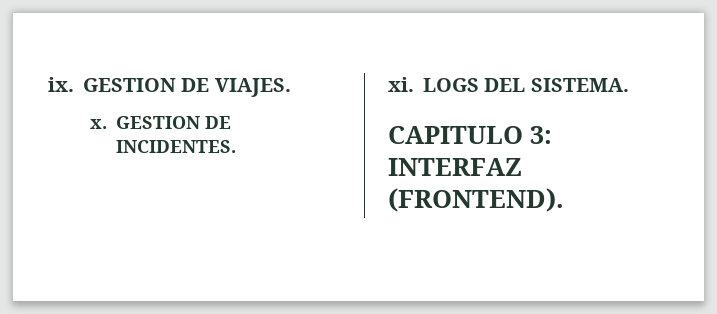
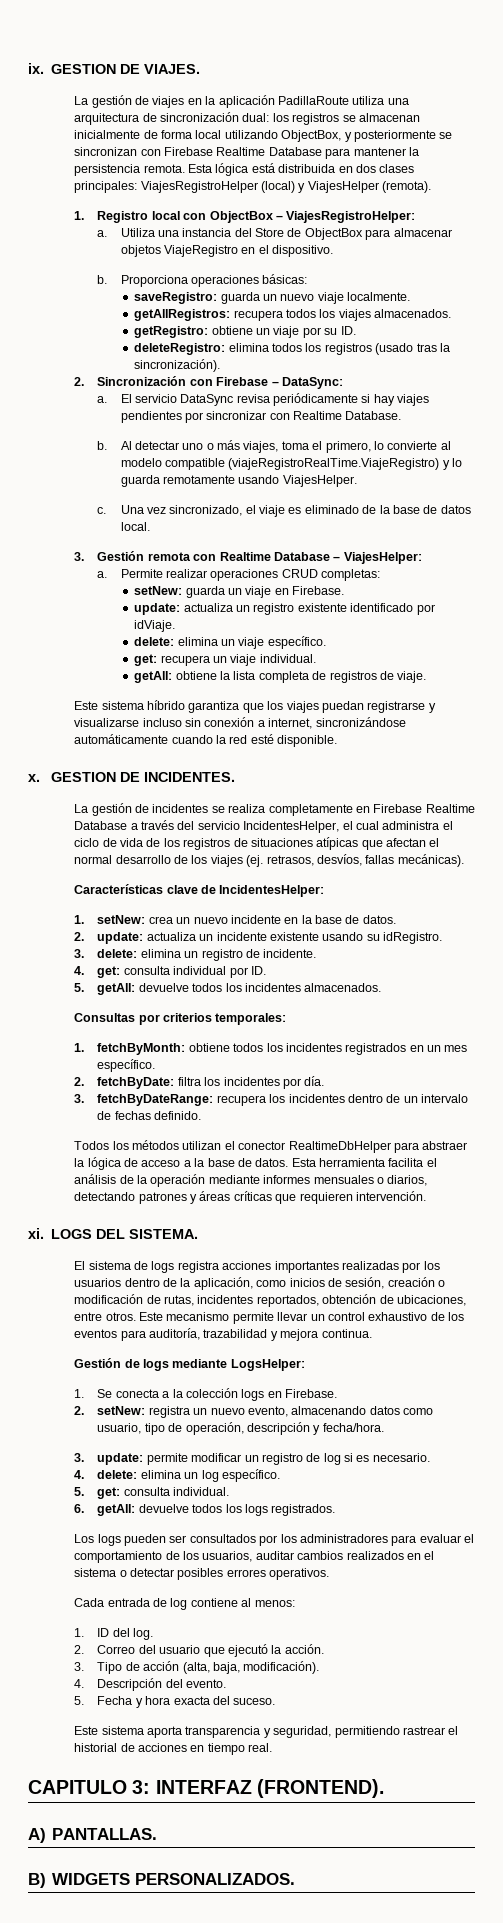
+ La gestión de viajes en la aplicación PadillaRoute utiliza una arquitectura de sincronización dual: los registros se almacenan inicialmente de forma local utilizando ObjectBox, y posteriormente se sincronizan con Firebase Realtime Database para mantener la persistencia remota. Esta lógica está distribuida en dos clases principales: ViajesRegistroHelper (local) y ViajesHelper (remota).
+ 1. Registro local con ObjectBox – ViajesRegistroHelper:
+ a. Utiliza una instancia del Store de ObjectBox para almacenar objetos ViajeRegistro en el dispositivo.
+ b. Proporciona operaciones básicas:
+ saveRegistro: guarda un nuevo viaje localmente.
+ getAllRegistros: recupera todos los viajes almacenados.
+ getRegistro: obtiene un viaje por su ID.
+ deleteRegistro: elimina todos los registros (usado tras la sincronización).
+ 2. Sincronización con Firebase – DataSync:
+ a. El servicio DataSync revisa periódicamente si hay viajes pendientes por sincronizar con Realtime Database.
+ b. Al detectar uno o más viajes, toma el primero, lo convierte al modelo compatible (viajeRegistroRealTime.ViajeRegistro) y lo guarda remotamente usando ViajesHelper.
+ c. Una vez sincronizado, el viaje es eliminado de la base de datos local.
+ 3. Gestión remota con Realtime Database – ViajesHelper:
+ a. Permite realizar operaciones CRUD completas:
+ setNew: guarda un viaje en Firebase.
+ update: actualiza un registro existente identificado por idViaje.
+ delete: elimina un viaje específico.
+ get: recupera un viaje individual.
+ getAll: obtiene la lista completa de registros de viaje.
+ Este sistema híbrido garantiza que los viajes puedan registrarse y visualizarse incluso sin conexión a internet, sincronizándose automáticamente cuando la red esté disponible.
  x. GESTION DE INCIDENTES.
+ La gestión de incidentes se realiza completamente en Firebase Realtime Database a través del servicio IncidentesHelper, el cual administra el ciclo de vida de los registros de situaciones atípicas que afectan el normal desarrollo de los viajes (ej. retrasos, desvíos, fallas mecánicas).
+ Características clave de IncidentesHelper:
+ 1. setNew: crea un nuevo incidente en la base de datos.
+ 2. update: actualiza un incidente existente usando su idRegistro.
+ 3. delete: elimina un registro de incidente.
+ 4. get: consulta individual por ID.
+ 5. getAll: devuelve todos los incidentes almacenados.
+ Consultas por criterios temporales:
+ 1. fetchByMonth: obtiene todos los incidentes registrados en un mes específico.
+ 2. fetchByDate: filtra los incidentes por día.
+ 3. fetchByDateRange: recupera los incidentes dentro de un intervalo de fechas definido.
+ Todos los métodos utilizan el conector RealtimeDbHelper para abstraer la lógica de acceso a la base de datos. Esta herramienta facilita el análisis de la operación mediante informes mensuales o diarios, detectando patrones y áreas críticas que requieren intervención.
  xi. LOGS DEL SISTEMA.
+ El sistema de logs registra acciones importantes realizadas por los usuarios dentro de la aplicación, como inicios de sesión, creación o modificación de rutas, incidentes reportados, obtención de ubicaciones, entre otros. Este mecanismo permite llevar un control exhaustivo de los eventos para auditoría, trazabilidad y mejora continua.
+ Gestión de logs mediante LogsHelper:
+ 1. Se conecta a la colección logs en Firebase.
+ 2. setNew: registra un nuevo evento, almacenando datos como usuario, tipo de operación, descripción y fecha/hora.
+ 3. update: permite modificar un registro de log si es necesario.
+ 4. delete: elimina un log específico.
+ 5. get: consulta individual.
+ 6. getAll: devuelve todos los logs registrados.
+ Los logs pueden ser consultados por los administradores para evaluar el comportamiento de los usuarios, auditar cambios realizados en el sistema o detectar posibles errores operativos.
+ Cada entrada de log contiene al menos:
+ 1. ID del log.
+ 2. Correo del usuario que ejecutó la acción.
+ 3. Tipo de acción (alta, baja, modificación).
+ 4. Descripción del evento.
+ 5. Fecha y hora exacta del suceso.
+ Este sistema aporta transparencia y seguridad, permitiendo rastrear el historial de acciones en tiempo real.
+ A) PANTALLAS.
+ B) WIDGETS PERSONALIZADOS.

